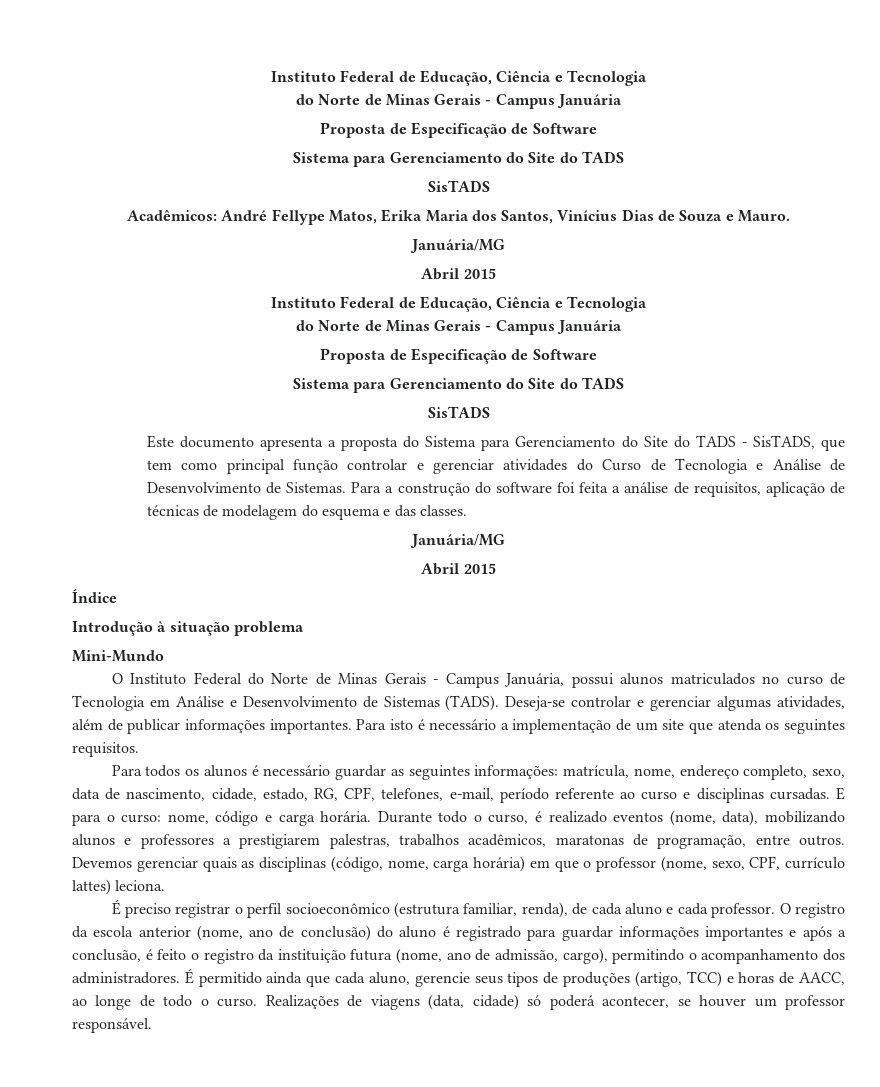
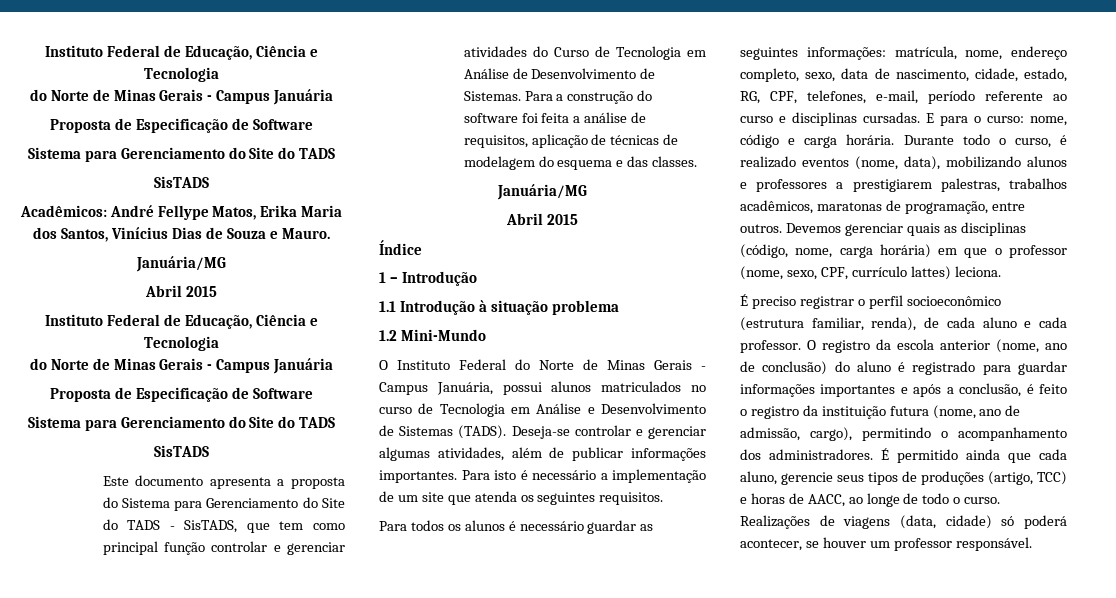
- Este documento apresenta a proposta do Sistema para Gerenciamento do Site do TADS - SisTADS, que tem como principal função controlar e gerenciar atividades do Curso de Tecnologia e Análise de Desenvolvimento de Sistemas.
+ Este documento apresenta a proposta do Sistema para Gerenciamento do Site do TADS - SisTADS, que tem como principal função controlar e gerenciar atividades do Curso de Tecnologia em Análise de Desenvolvimento de Sistemas.
- Introdução à situação problema
+ 1 – Introdução
+ 1.1 Introdução à situação problema
- Mini-Mundo
+ 1.2 Mini-Mundo

